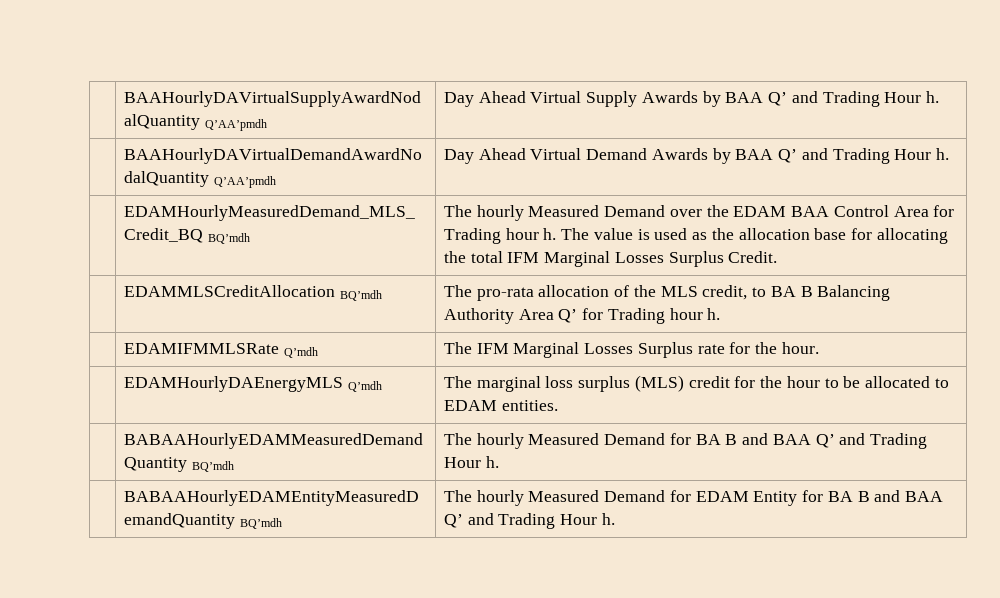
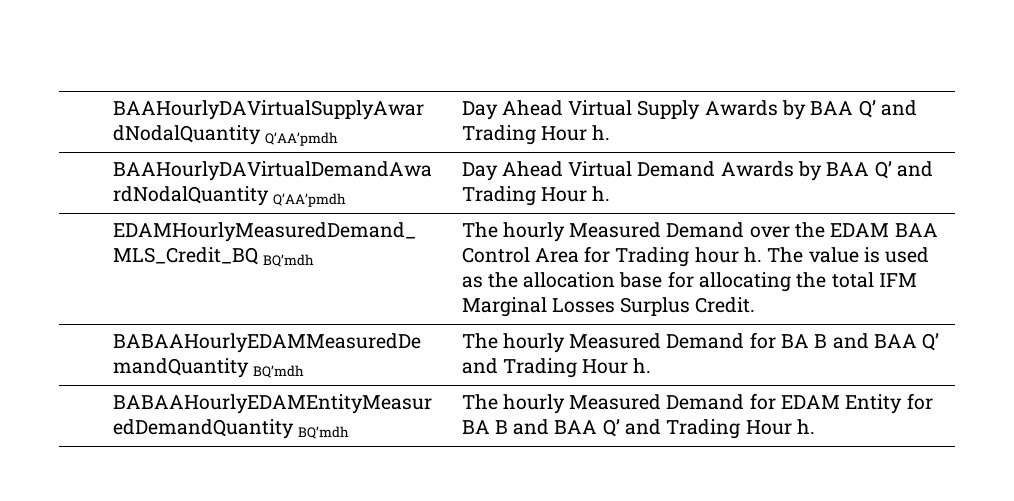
- | EDAMMLSCreditAllocation BQ’mdh | The pro-rata allocation of the MLS credit, to BA B Balancing Authority Area Q’ for Trading hour h.
- | EDAMIFMMLSRate Q’mdh | The IFM Marginal Losses Surplus rate for the hour.
- | EDAMHourlyDAEnergyMLS Q’mdh | The marginal loss surplus (MLS) credit for the hour to be allocated to EDAM entities.

